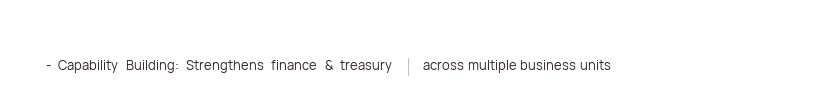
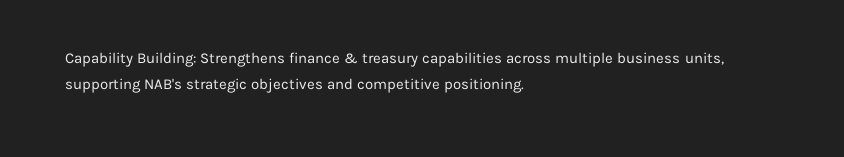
- - Capability Building: Strengthens finance & treasury across multiple business units
+ Capability Building: Strengthens finance & treasury capabilities across multiple business units, supporting NAB's strategic objectives and competitive positioning.

